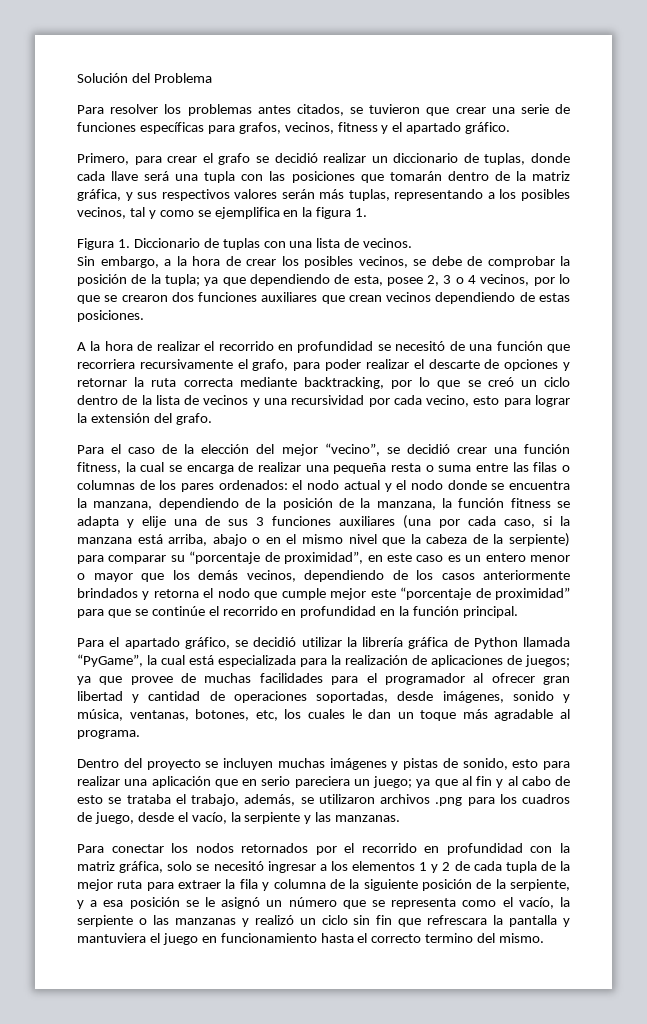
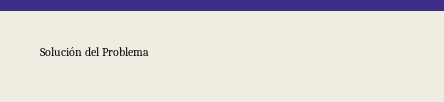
- Para resolver los problemas antes citados, se tuvieron que crear una serie de funciones específicas para grafos, vecinos, fitness y el apartado gráfico.
- Primero, para crear el grafo se decidió realizar un diccionario de tuplas, donde cada llave será una tupla con las posiciones que tomarán dentro de la matriz gráfica, y sus respectivos valores serán más tuplas, representando a los posibles vecinos, tal y como se ejemplifica en la figura 1.
- Figura 1. Diccionario de tuplas con una lista de vecinos.
- Sin embargo, a la hora de crear los posibles vecinos, se debe de comprobar la posición de la tupla; ya que dependiendo de esta, posee 2, 3 o 4 vecinos, por lo que se crearon dos funciones auxiliares que crean vecinos dependiendo de estas posiciones.
- A la hora de realizar el recorrido en profundidad se necesitó de una función que recorriera recursivamente el grafo, para poder realizar el descarte de opciones y retornar la ruta correcta mediante backtracking, por lo que se creó un ciclo dentro de la lista de vecinos y una recursividad por cada vecino, esto para lograr la extensión del grafo.
- Para el caso de la elección del mejor “vecino”, se decidió crear una función fitness, la cual se encarga de realizar una pequeña resta o suma entre las filas o columnas de los pares ordenados: el nodo actual y el nodo donde se encuentra la manzana, dependiendo de la posición de la manzana, la función fitness se adapta y elije una de sus 3 funciones auxiliares (una por cada caso, si la manzana está arriba, abajo o en el mismo nivel que la cabeza de la serpiente) para comparar su “porcentaje de proximidad”, en este caso es un entero menor o mayor que los demás vecinos, dependiendo de los casos anteriormente brindados y retorna el nodo que cumple mejor este “porcentaje de proximidad” para que se continúe el recorrido en profundidad en la función principal.
- Para el apartado gráfico, se decidió utilizar la librería gráfica de Python llamada “PyGame”, la cual está especializada para la realización de aplicaciones de juegos; ya que provee de muchas facilidades para el programador al ofrecer gran libertad y cantidad de operaciones soportadas, desde imágenes, sonido y música, ventanas, botones, etc, los cuales le dan un toque más agradable al programa.
- Dentro del proyecto se incluyen muchas imágenes y pistas de sonido, esto para realizar una aplicación que en serio pareciera un juego; ya que al fin y al cabo de esto se trataba el trabajo, además, se utilizaron archivos .png para los cuadros de juego, desde el vacío, la serpiente y las manzanas.
- Para conectar los nodos retornados por el recorrido en profundidad con la matriz gráfica, solo se necesitó ingresar a los elementos 1 y 2 de cada tupla de la mejor ruta para extraer la fila y columna de la siguiente posición de la serpiente, y a esa posición se le asignó un número que se representa como el vacío, la serpiente o las manzanas y realizó un ciclo sin fin que refrescara la pantalla y mantuviera el juego en funcionamiento hasta el correcto termino del mismo.

